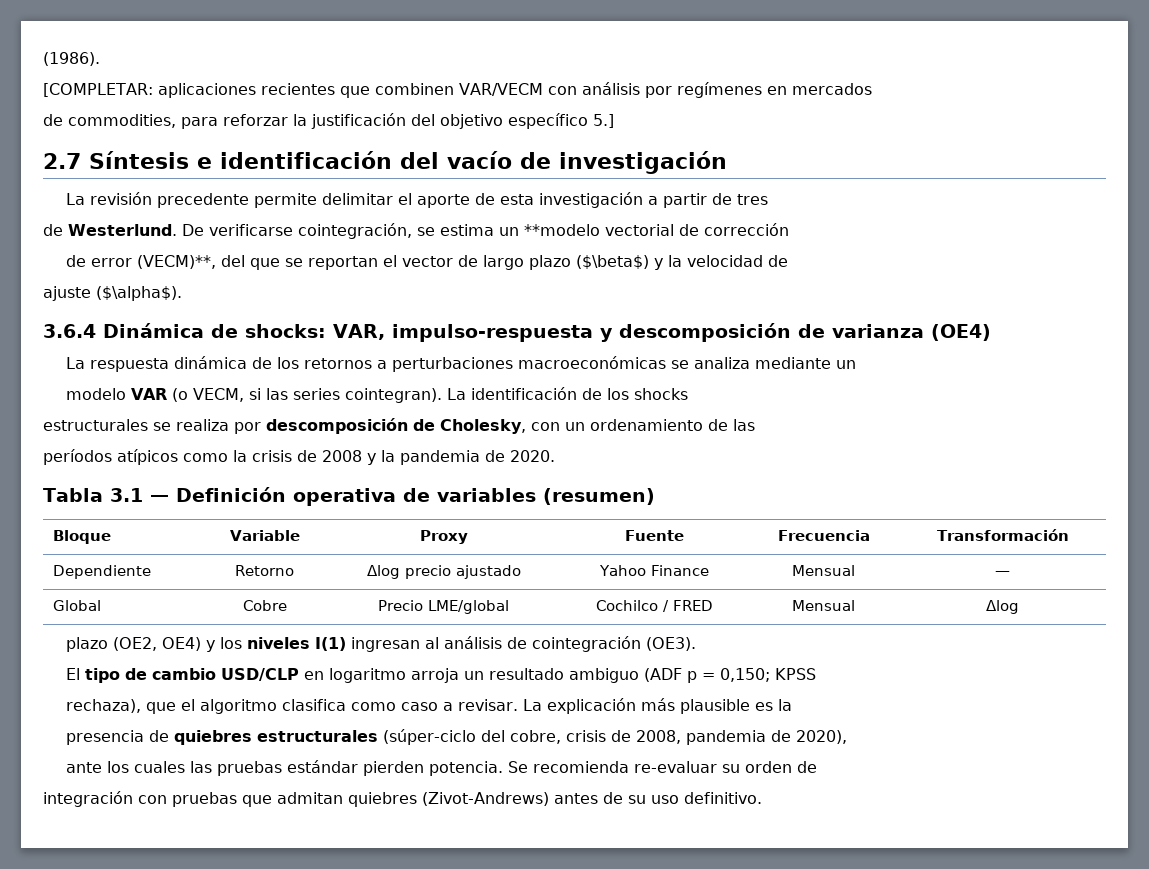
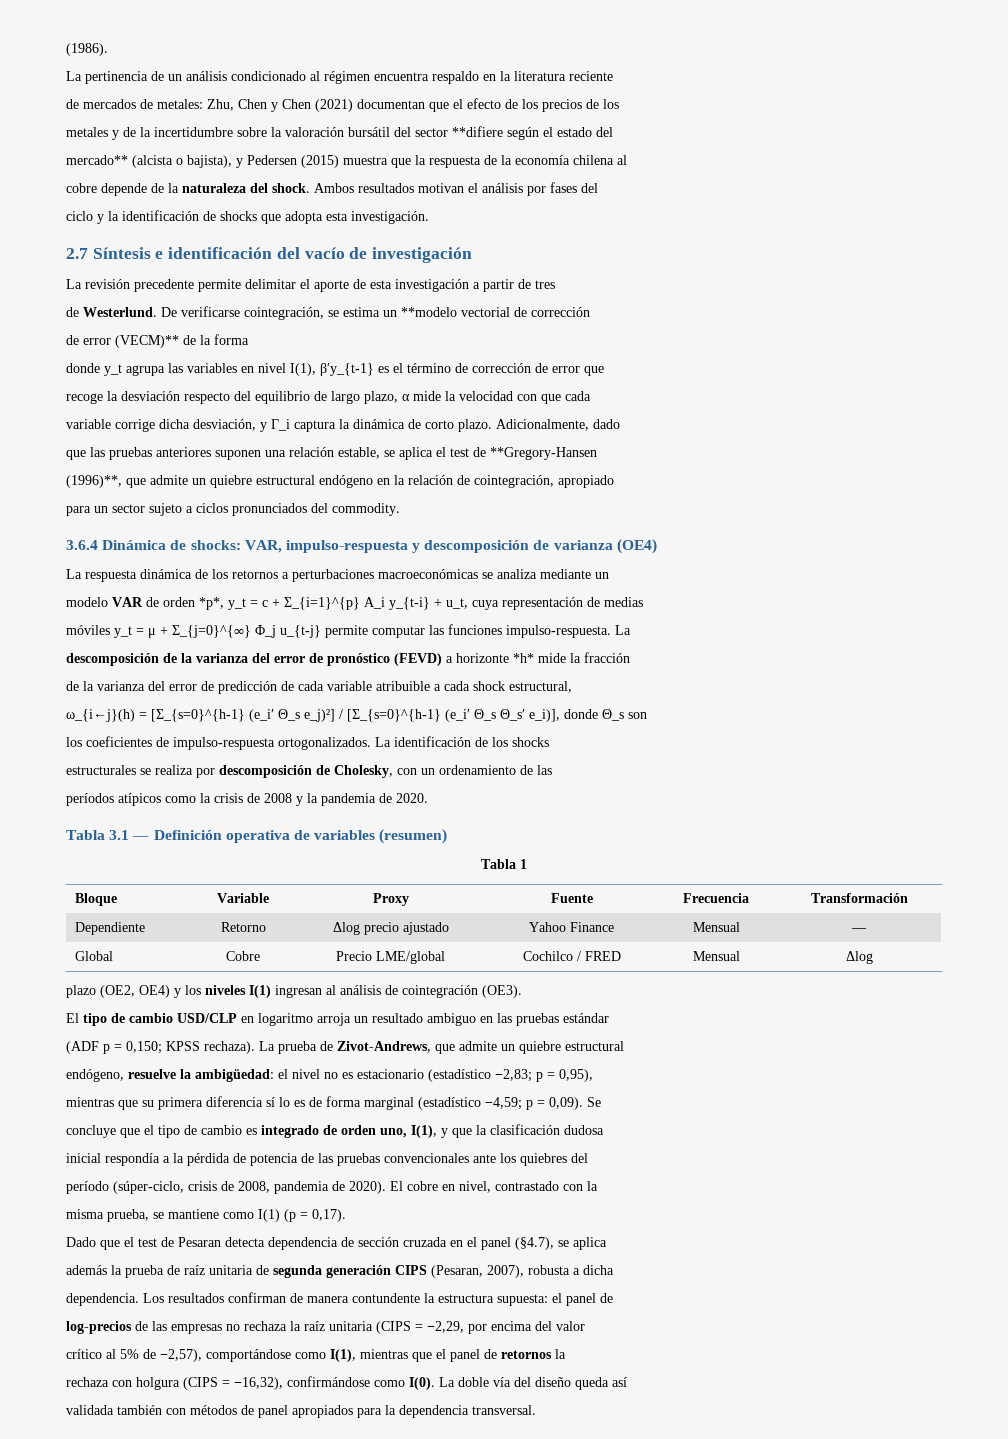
- [COMPLETAR: aplicaciones recientes que combinen VAR/VECM con análisis por regímenes en mercados
- de commodities, para reforzar la justificación del objetivo específico 5.]
+ La pertinencia de un análisis condicionado al régimen encuentra respaldo en la literatura reciente
+ de mercados de metales: Zhu, Chen y Chen (2021) documentan que el efecto de los precios de los
+ metales y de la incertidumbre sobre la valoración bursátil del sector **difiere según el estado del
+ mercado** (alcista o bajista), y Pedersen (2015) muestra que la respuesta de la economía chilena al
+ cobre depende de la naturaleza del shock. Ambos resultados motivan el análisis por fases del
+ ciclo y la identificación de shocks que adopta esta investigación.
- de error (VECM)**, del que se reportan el vector de largo plazo ($\beta$) y la velocidad de
- ajuste ($\alpha$).
+ de error (VECM)** de la forma
+ donde y_t agrupa las variables en nivel I(1), β′y_{t-1} es el término de corrección de error que
+ recoge la desviación respecto del equilibrio de largo plazo, α mide la velocidad con que cada
+ variable corrige dicha desviación, y Γ_i captura la dinámica de corto plazo. Adicionalmente, dado
+ que las pruebas anteriores suponen una relación estable, se aplica el test de **Gregory-Hansen
+ (1996)**, que admite un quiebre estructural endógeno en la relación de cointegración, apropiado
+ para un sector sujeto a ciclos pronunciados del commodity.
- modelo VAR (o VECM, si las series cointegran).
+ modelo VAR de orden *p*, y_t = c + Σ_{i=1}^{p} A_i y_{t-i} + u_t, cuya representación de medias
+ móviles y_t = μ + Σ_{j=0}^{∞} Φ_j u_{t-j} permite computar las funciones impulso-respuesta. La
+ descomposición de la varianza del error de pronóstico (FEVD) a horizonte *h* mide la fracción
+ de la varianza del error de predicción de cada variable atribuible a cada shock estructural,
+ ω_{i←j}(h) = [Σ_{s=0}^{h-1} (e_i′ Θ_s e_j)²] / [Σ_{s=0}^{h-1} (e_i′ Θ_s Θ_s′ e_i)], donde Θ_s son
+ los coeficientes de impulso-respuesta ortogonalizados.
+ Tabla 1
- El tipo de cambio USD/CLP en logaritmo arroja un resultado ambiguo (ADF p = 0,150; KPSS
- rechaza), que el algoritmo clasifica como caso a revisar. La explicación más plausible es la
- presencia de quiebres estructurales (súper-ciclo del cobre, crisis de 2008, pandemia de 2020),
- ante los cuales las pruebas estándar pierden potencia. Se recomienda re-evaluar su orden de
- integración con pruebas que admitan quiebres (Zivot-Andrews) antes de su uso definitivo.
+ El tipo de cambio USD/CLP en logaritmo arroja un resultado ambiguo en las pruebas estándar
+ (ADF p = 0,150; KPSS rechaza). La prueba de Zivot-Andrews, que admite un quiebre estructural
+ endógeno, resuelve la ambigüedad: el nivel no es estacionario (estadístico −2,83; p = 0,95),
+ mientras que su primera diferencia sí lo es de forma marginal (estadístico −4,59; p = 0,09). Se
+ concluye que el tipo de cambio es integrado de orden uno, I(1), y que la clasificación dudosa
+ inicial respondía a la pérdida de potencia de las pruebas convencionales ante los quiebres del
+ período (súper-ciclo, crisis de 2008, pandemia de 2020). El cobre en nivel, contrastado con la
+ misma prueba, se mantiene como I(1) (p = 0,17).
+ Dado que el test de Pesaran detecta dependencia de sección cruzada en el panel (§4.7), se aplica
+ además la prueba de raíz unitaria de segunda generación CIPS (Pesaran, 2007), robusta a dicha
+ dependencia. Los resultados confirman de manera contundente la estructura supuesta: el panel de
+ log-precios de las empresas no rechaza la raíz unitaria (CIPS = −2,29, por encima del valor
+ crítico al 5% de −2,57), comportándose como I(1), mientras que el panel de retornos la
+ rechaza con holgura (CIPS = −16,32), confirmándose como I(0). La doble vía del diseño queda así
+ validada también con métodos de panel apropiados para la dependencia transversal.

